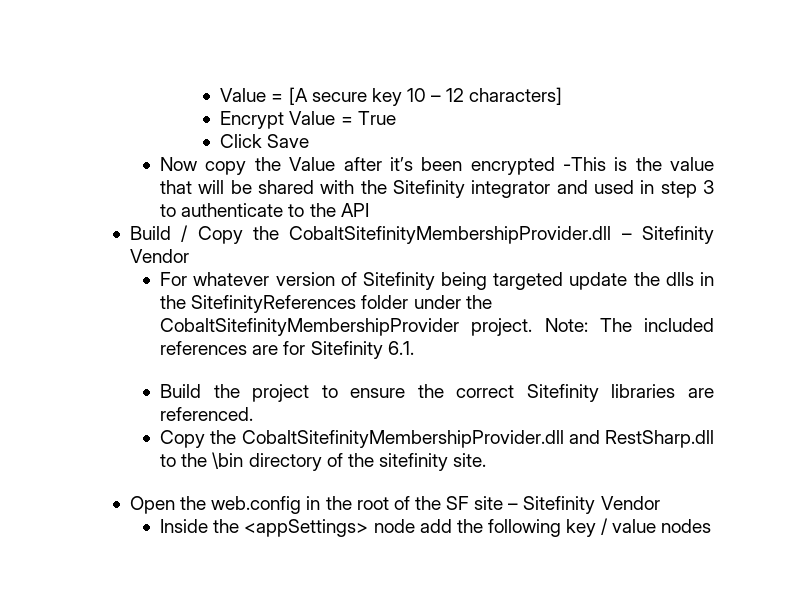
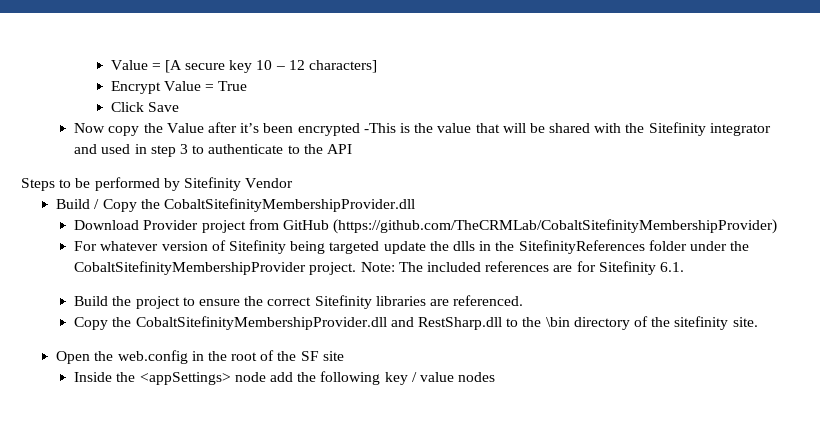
+ Steps to be performed by Sitefinity Vendor
- Build / Copy the CobaltSitefinityMembershipProvider.dll – Sitefinity Vendor
+ Build / Copy the CobaltSitefinityMembershipProvider.dll
+ Download Provider project from GitHub (https://github.com/TheCRMLab/CobaltSitefinityMembershipProvider)
- Open the web.config in the root of the SF site – Sitefinity Vendor
+ Open the web.config in the root of the SF site

